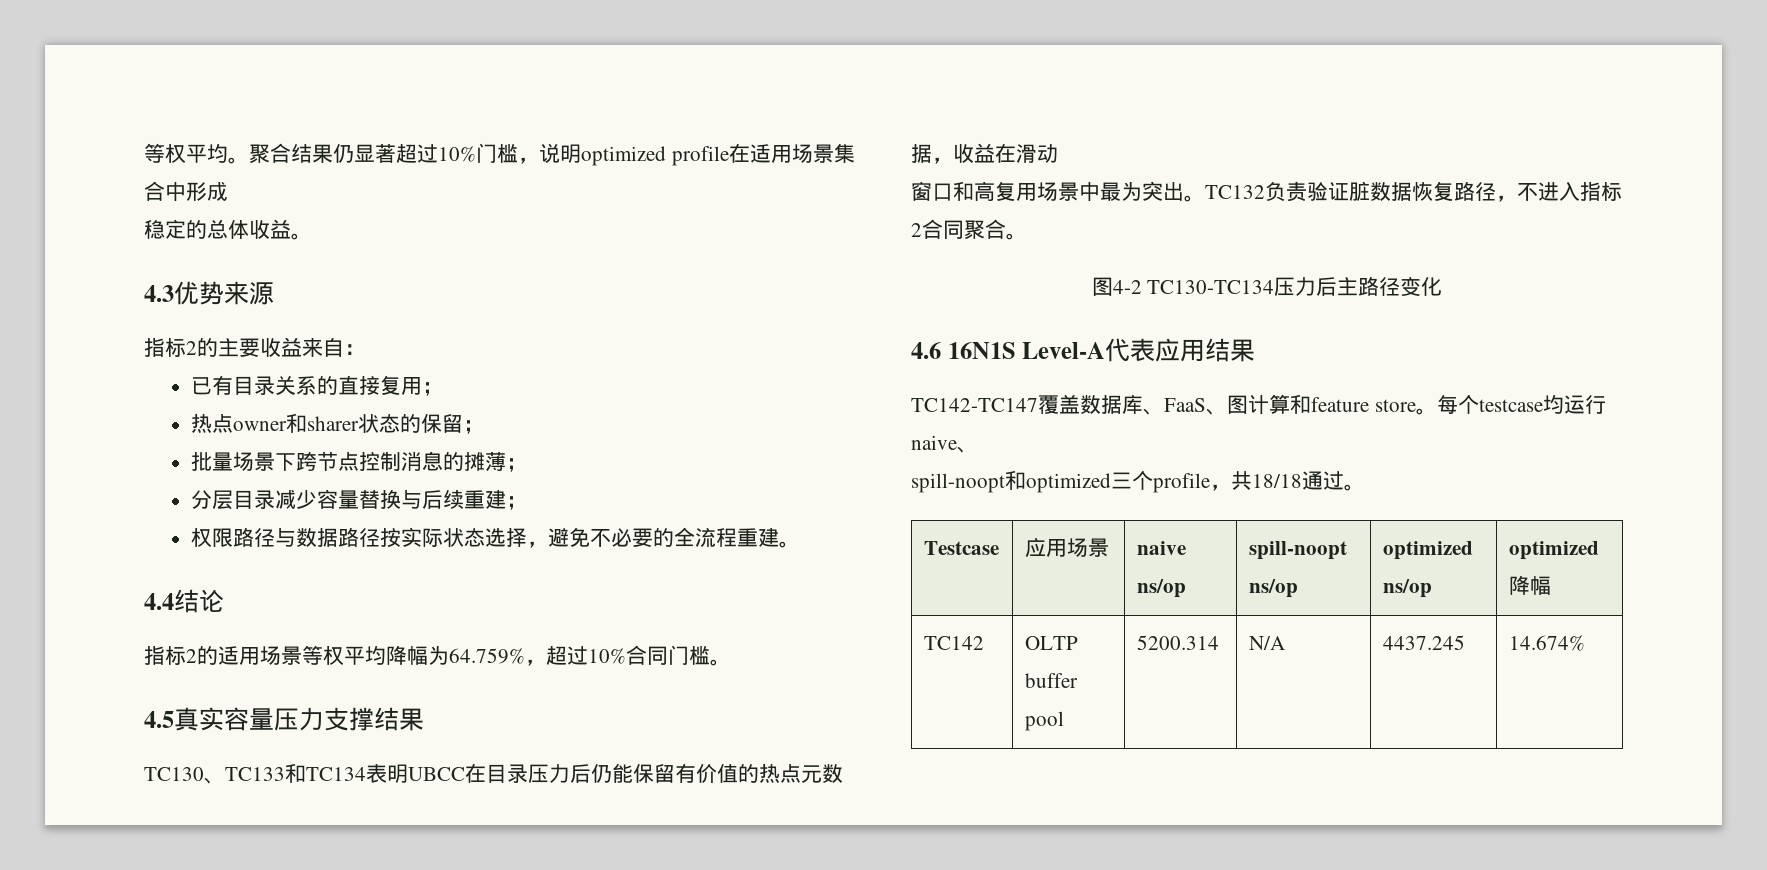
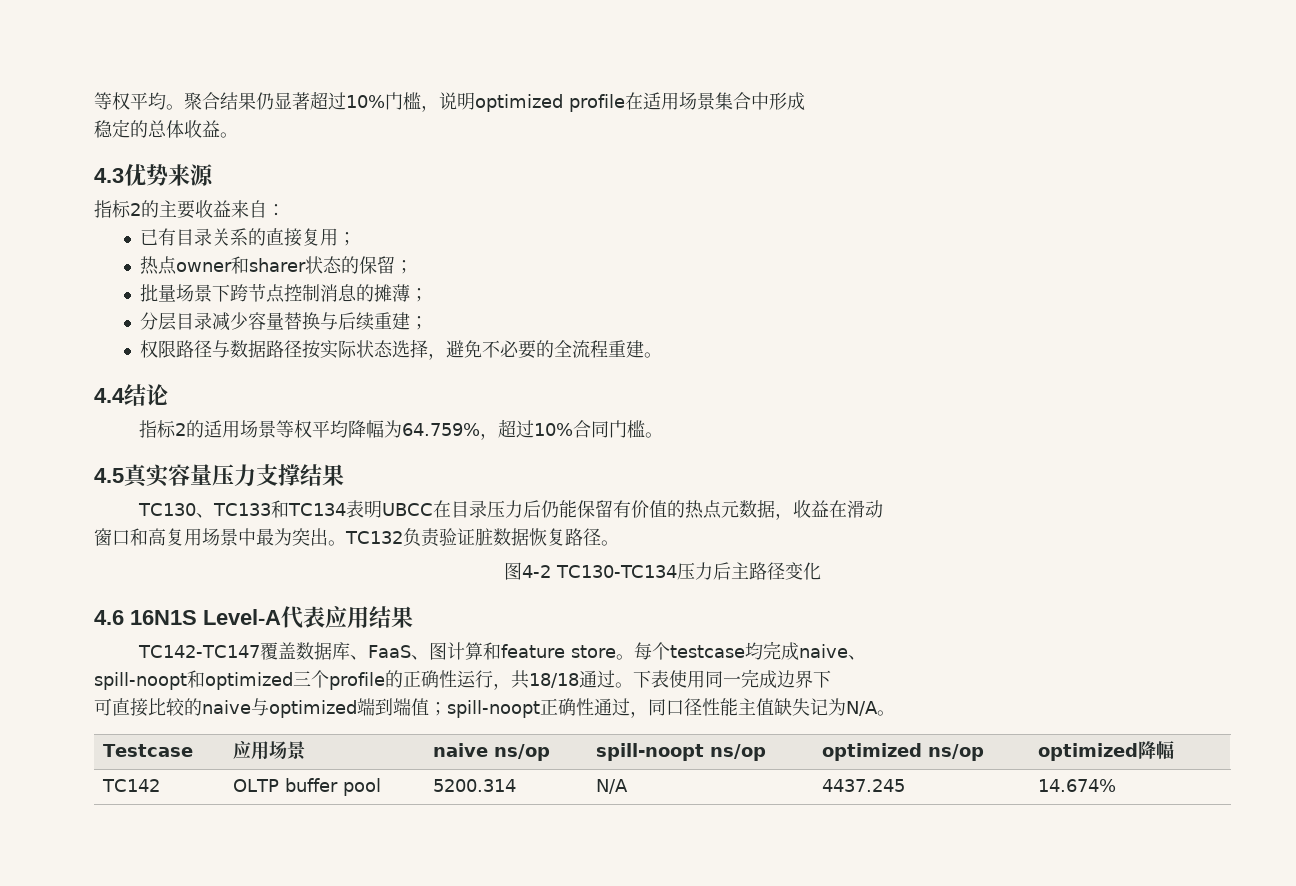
- TC132负责验证脏数据恢复路径，不进入指标2合同聚合。
+ TC132负责验证脏数据恢复路径。
- 每个testcase均运行naive、
+ 每个testcase均完成naive、
- spill-noopt和optimized三个profile，共18/18通过。
+ spill-noopt和optimized三个profile的正确性运行，共18/18通过。下表使用同一完成边界下
+ 可直接比较的naive与optimized端到端值；spill-noopt正确性通过，同口径性能主值缺失记为N/A。

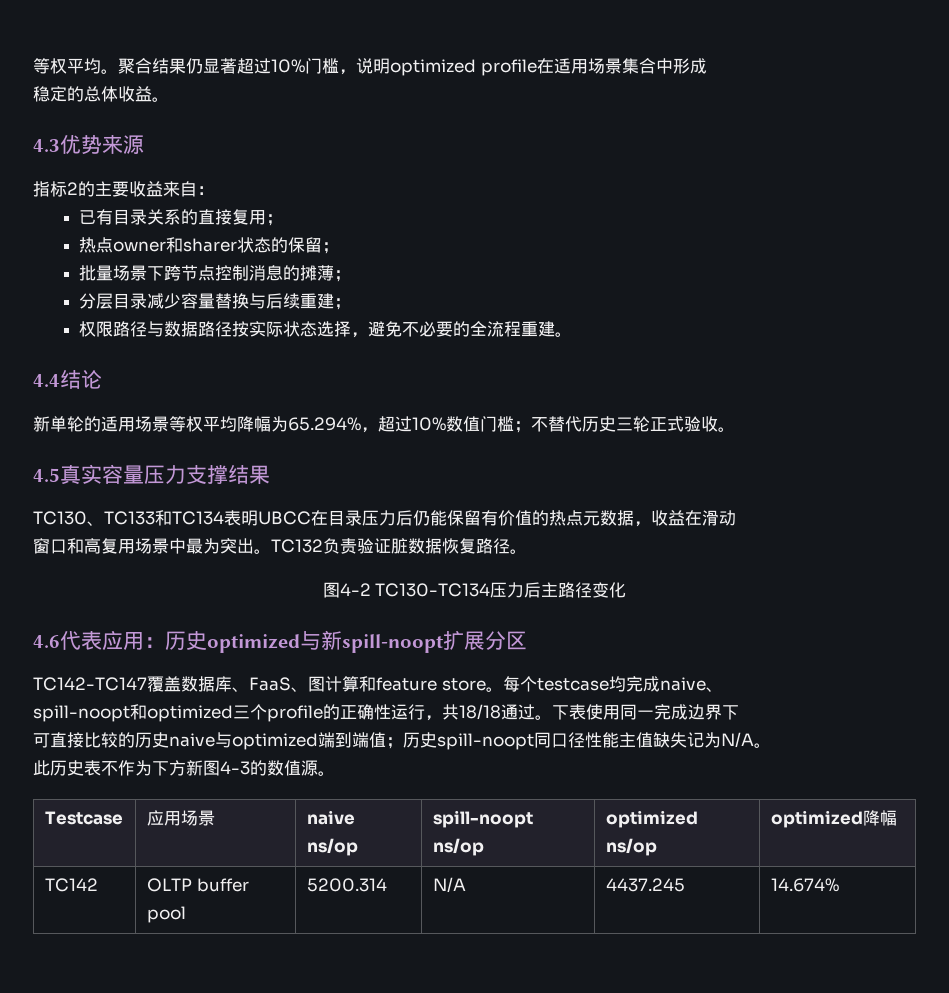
- 指标2的适用场景等权平均降幅为64.759%，超过10%合同门槛。
+ 新单轮的适用场景等权平均降幅为65.294%，超过10%数值门槛；不替代历史三轮正式验收。
- 4.6 16N1S Level-A代表应用结果
+ 4.6代表应用：历史optimized与新spill-noopt扩展分区
- 可直接比较的naive与optimized端到端值；spill-noopt正确性通过，同口径性能主值缺失记为N/A。
+ 可直接比较的历史naive与optimized端到端值；历史spill-noopt同口径性能主值缺失记为N/A。
+ 此历史表不作为下方新图4-3的数值源。

